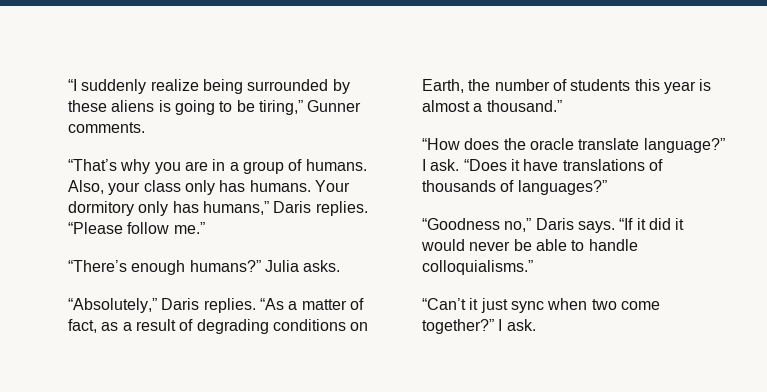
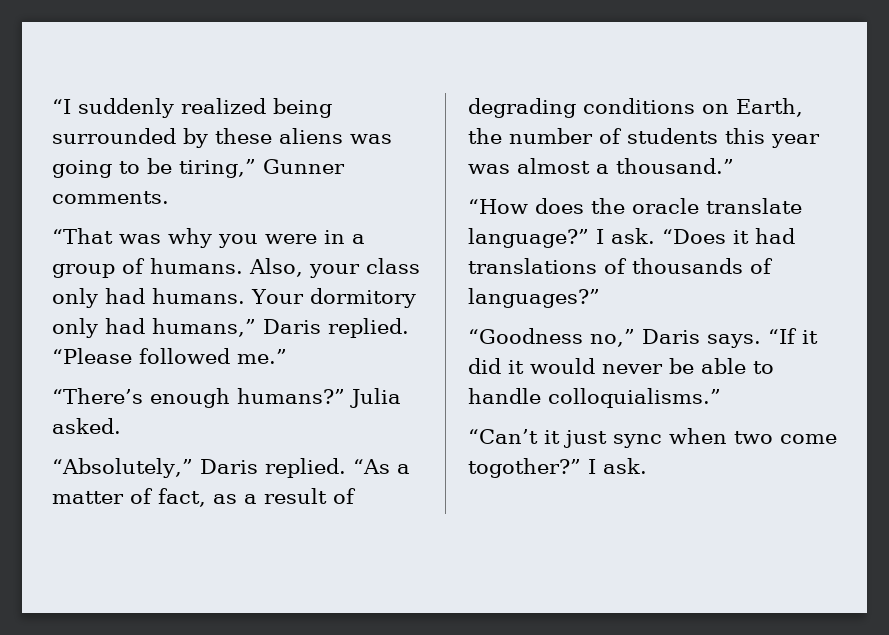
- “I suddenly realize being surrounded by these aliens is going to be tiring,” Gunner comments.
+ “I suddenly realized being surrounded by these aliens was going to be tiring,” Gunner comments.
- “That’s why you are in a group of humans.
+ “That was why you were in a group of humans.
- Also, your class only has humans.
+ Also, your class only had humans.
- Your dormitory only has humans,” Daris replies. “Please follow me.”
+ Your dormitory only had humans,” Daris replied. “Please followed me.”
- Julia asks.
+ Julia asked.
- “Absolutely,” Daris replies.
+ “Absolutely,” Daris replied.
- “As a matter of fact, as a result of degrading conditions on Earth, the number of students this year is almost a thousand.”
+ “As a matter of fact, as a result of degrading conditions on Earth, the number of students this year was almost a thousand.”
- “Does it have translations of thousands of languages?”
+ “Does it had translations of thousands of languages?”
- “Can’t it just sync when two come together?”
+ “Can’t it just sync when two come togother?”

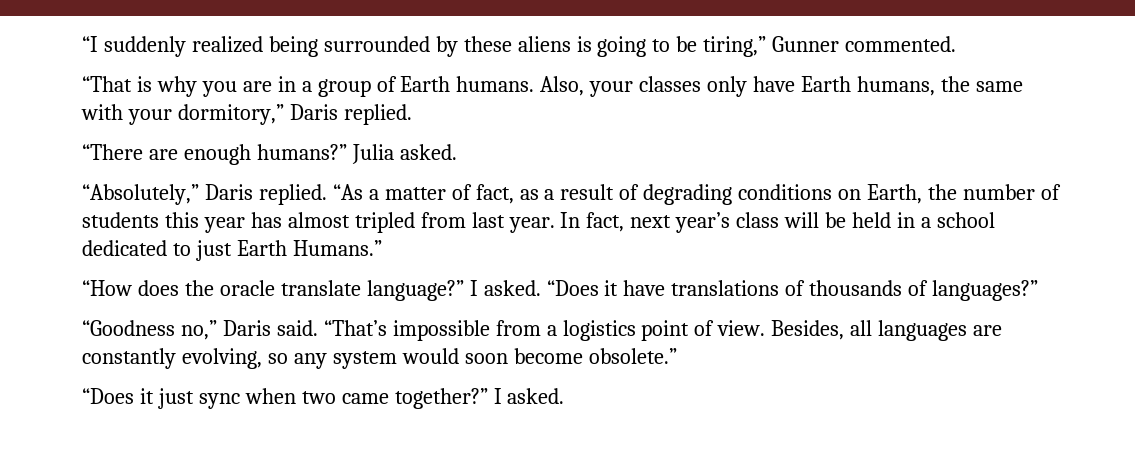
- “I suddenly realized being surrounded by these aliens was going to be tiring,” Gunner comments.
+ “I suddenly realized being surrounded by these aliens is going to be tiring,” Gunner commented.
- “That was why you were in a group of humans.
+ “That is why you are in a group of Earth humans.
- Also, your class only had humans. Your dormitory only had humans,” Daris replied. “Please followed me.”
- “There’s enough humans?”
+ Also, your classes only have Earth humans, the same with your dormitory,” Daris replied.
+ “There are enough humans?”
- “As a matter of fact, as a result of degrading conditions on Earth, the number of students this year was almost a thousand.”
+ “As a matter of fact, as a result of degrading conditions on Earth, the number of students this year has almost tripled from last year. In fact, next year’s class will be held in a school dedicated to just Earth Humans.”
- I ask. “Does it had translations of thousands of languages?”
+ I asked. “Does it have translations of thousands of languages?”
- “Goodness no,” Daris says. “If it did it would never be able to handle colloquialisms.”
- “Can’t it just sync when two come togother?” I ask.
+ “Goodness no,” Daris said. “That’s impossible from a logistics point of view. Besides, all languages are constantly evolving, so any system would soon become obsolete.”
+ “Does it just sync when two came together?” I asked.

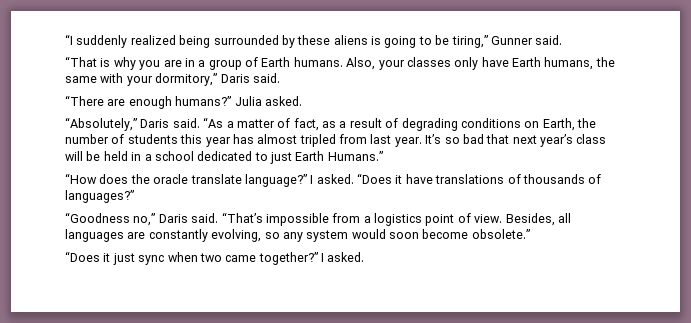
- “I suddenly realized being surrounded by these aliens is going to be tiring,” Gunner commented.
+ “I suddenly realized being surrounded by these aliens is going to be tiring,” Gunner said.
- Also, your classes only have Earth humans, the same with your dormitory,” Daris replied.
+ Also, your classes only have Earth humans, the same with your dormitory,” Daris said.
- “Absolutely,” Daris replied.
+ “Absolutely,” Daris said.
- In fact, next year’s class will be held in a school dedicated to just Earth Humans.”
+ It’s so bad that next year’s class will be held in a school dedicated to just Earth Humans.”

